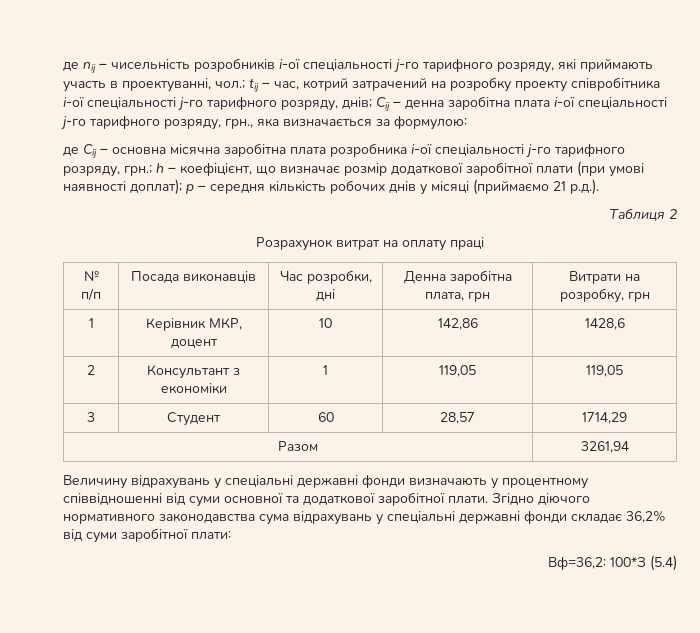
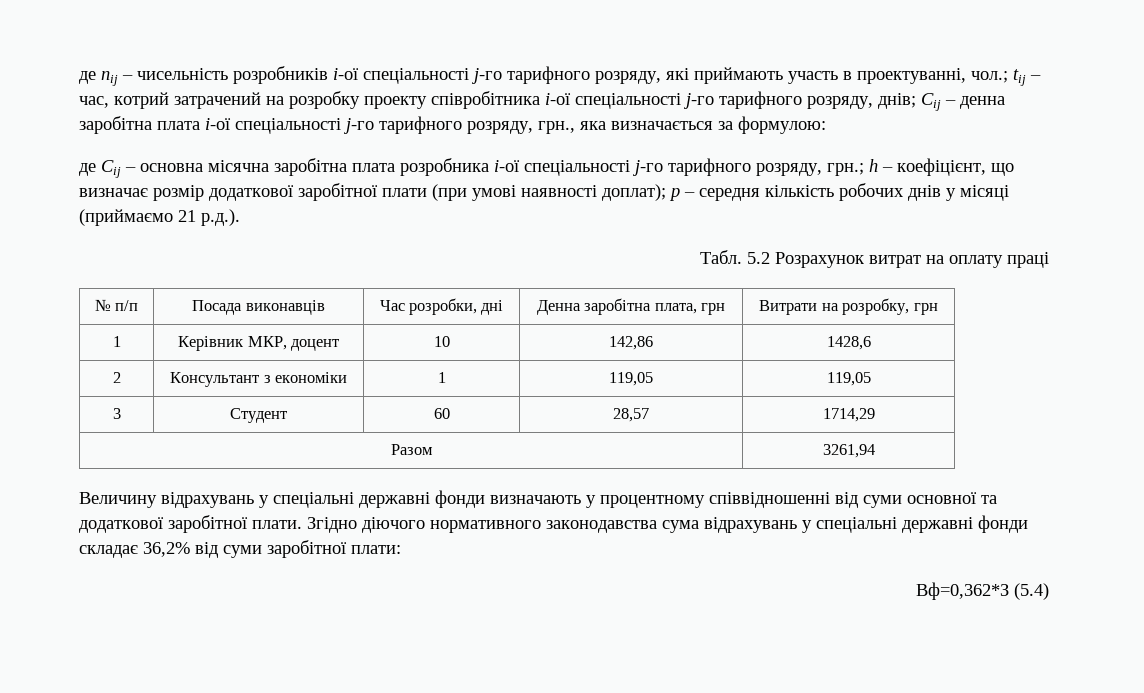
- Таблиця 2
- Розрахунок витрат на оплату праці
+ Табл. 5.2 Розрахунок витрат на оплату праці
- Вф=36,2: 100*З (5.4)
+ Вф=0,362*З (5.4)

